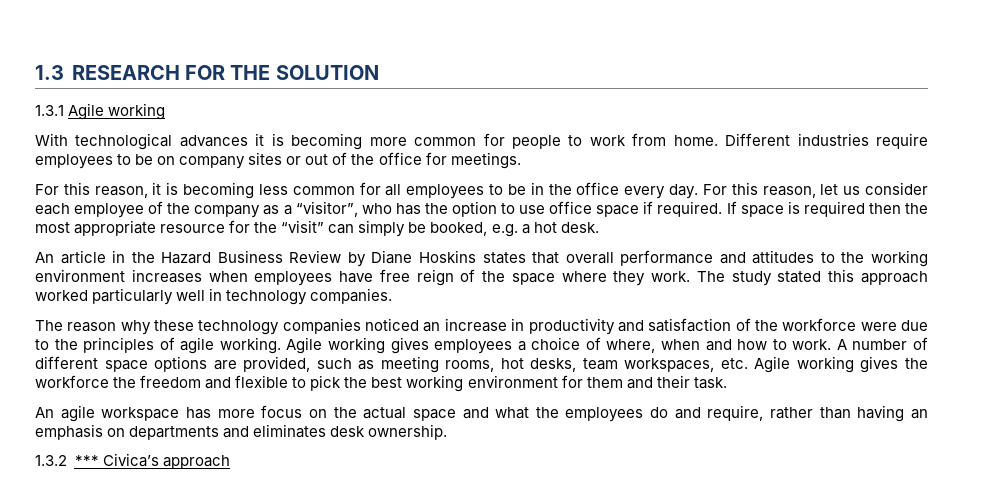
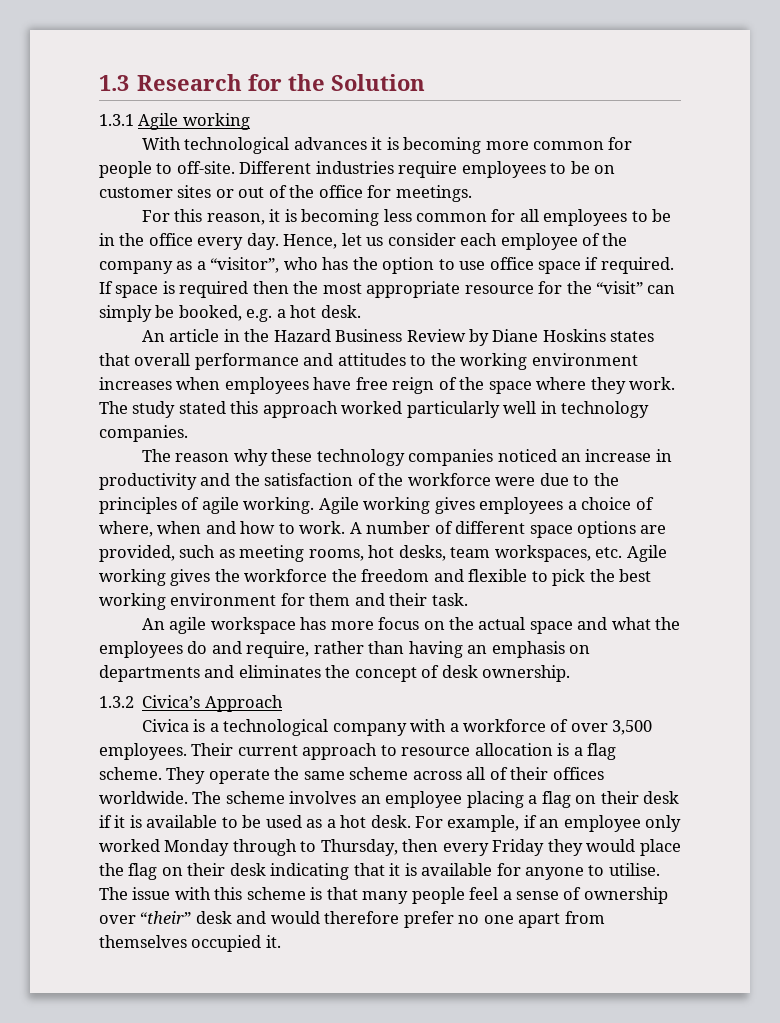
- 1.3 RESEARCH FOR THE SOLUTION
+ 1.3 Research for the Solution
- With technological advances it is becoming more common for people to work from home.
+ With technological advances it is becoming more common for people to off-site.
- Different industries require employees to be on company sites or out of the office for meetings.
+ Different industries require employees to be on customer sites or out of the office for meetings.
- For this reason, let us consider each employee of the company as a “visitor”, who has the option to use office space if required.
+ Hence, let us consider each employee of the company as a “visitor”, who has the option to use office space if required.
- The reason why these technology companies noticed an increase in productivity and satisfaction of the workforce were due to the principles of agile working.
+ The reason why these technology companies noticed an increase in productivity and the satisfaction of the workforce were due to the principles of agile working.
- An agile workspace has more focus on the actual space and what the employees do and require, rather than having an emphasis on departments and eliminates desk ownership.
+ An agile workspace has more focus on the actual space and what the employees do and require, rather than having an emphasis on departments and eliminates the concept of desk ownership.
- 1.3.2 *** Civica’s approach
+ 1.3.2 Civica’s Approach
+ Civica is a technological company with a workforce of over 3,500 employees. Their current approach to resource allocation is a flag scheme. They operate the same scheme across all of their offices worldwide. The scheme involves an employee placing a flag on their desk if it is available to be used as a hot desk. For example, if an employee only worked Monday through to Thursday, then every Friday they would place the flag on their desk indicating that it is available for anyone to utilise. The issue with this scheme is that many people feel a sense of ownership over “their” desk and would therefore prefer no one apart from themselves occupied it.

